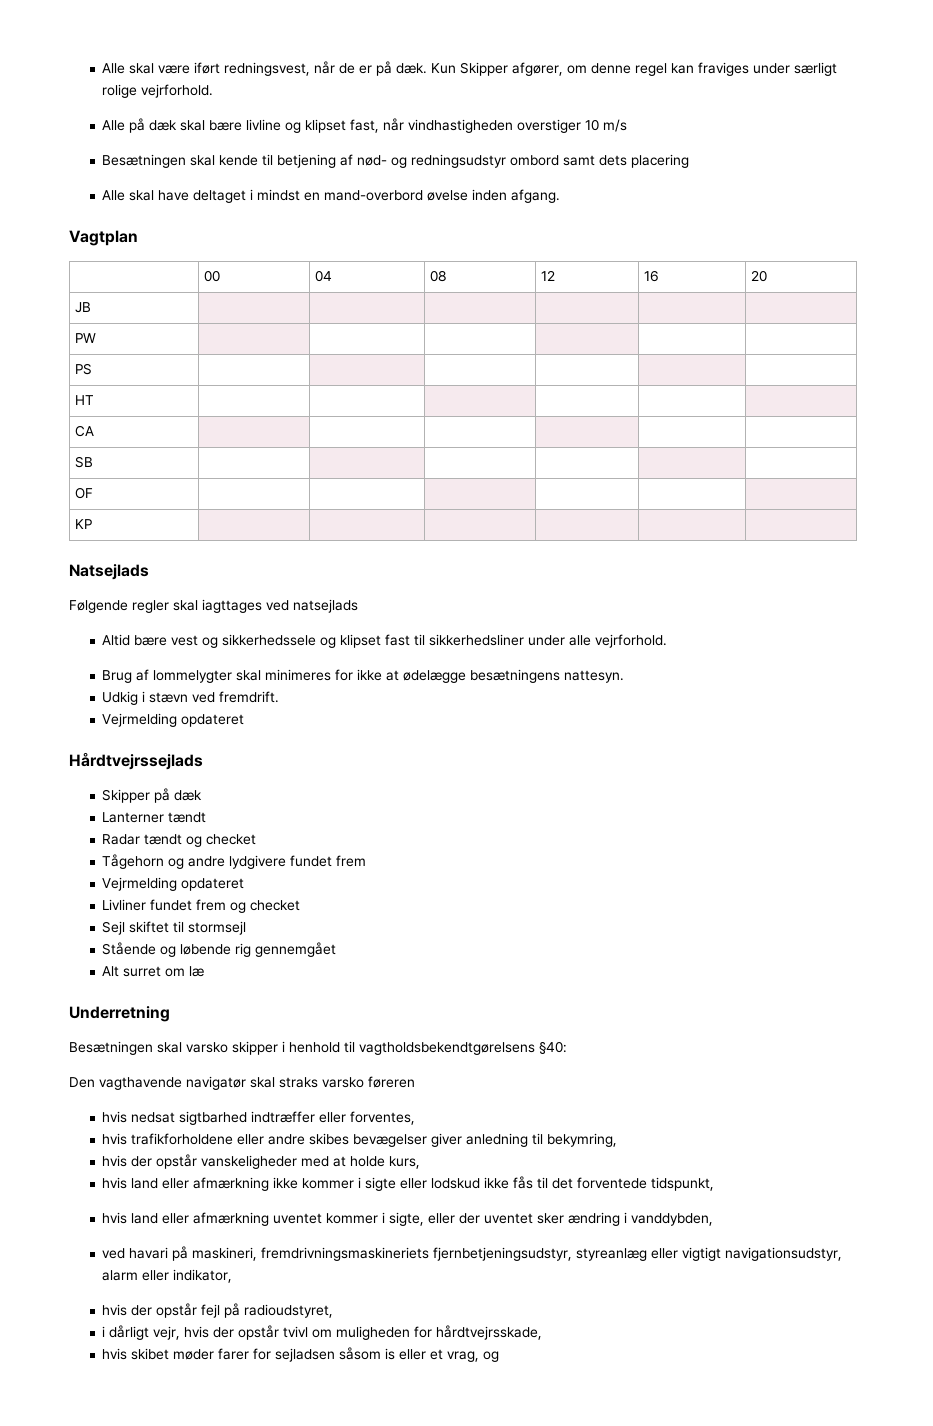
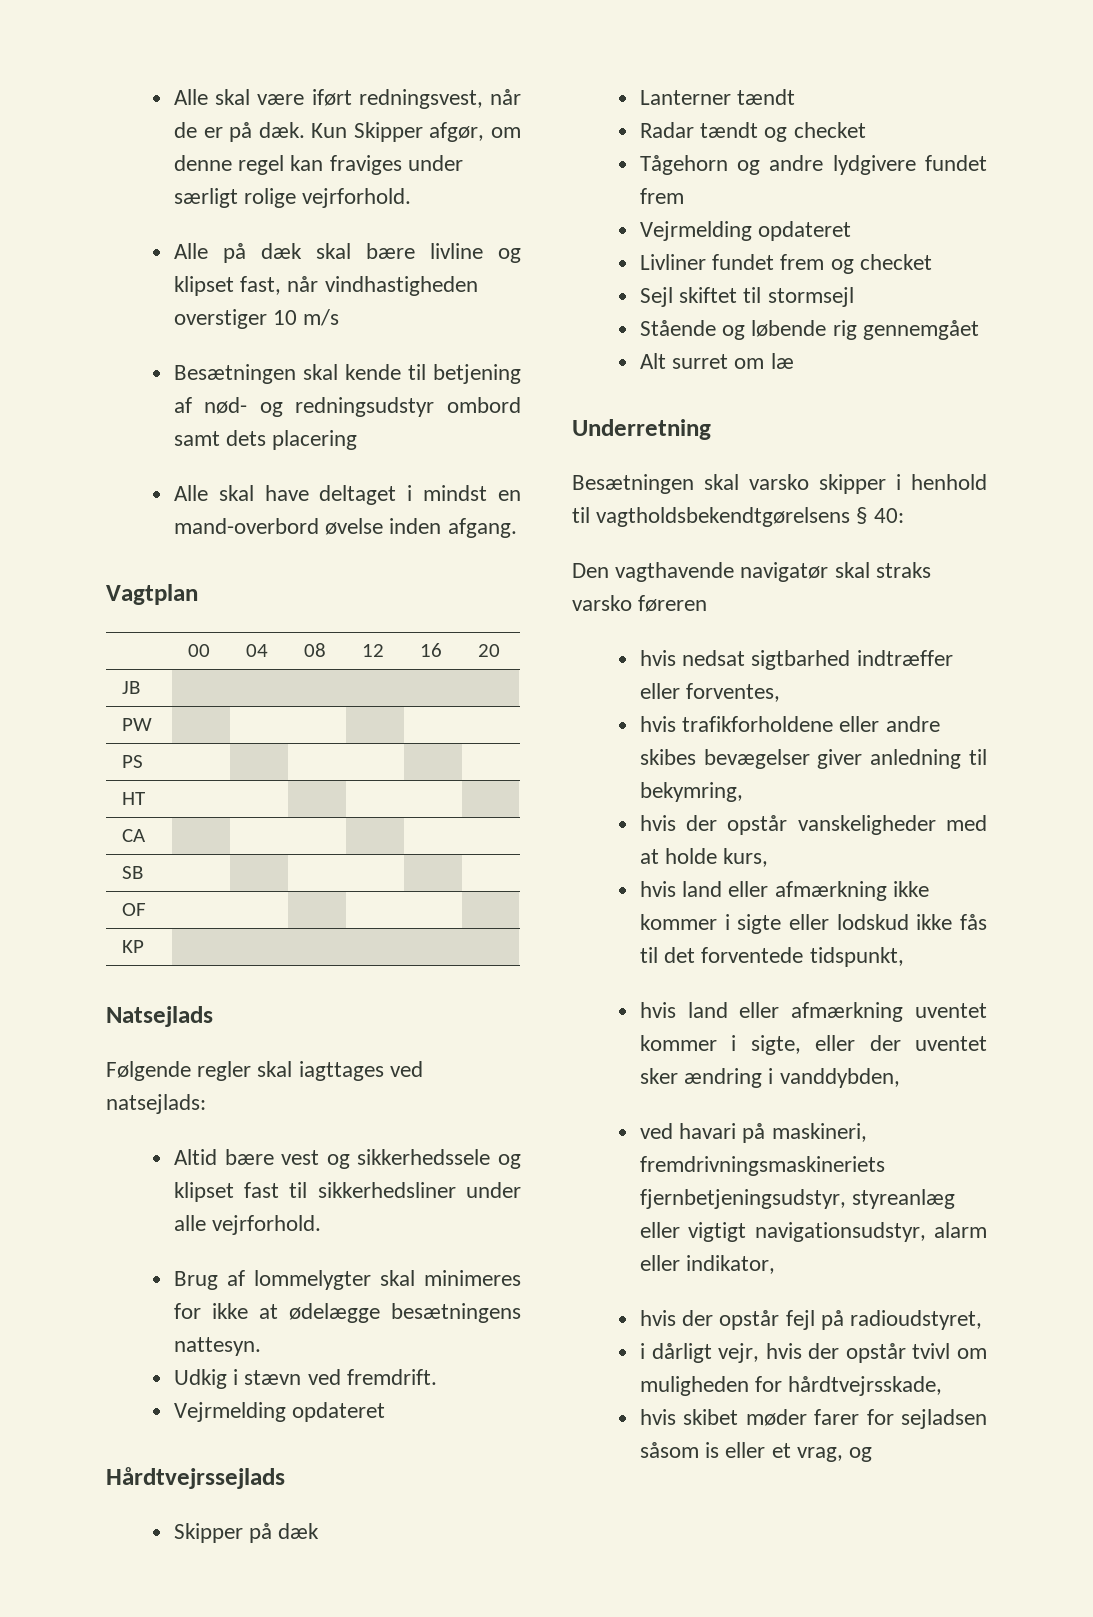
- Kun Skipper afgører, om denne regel kan fraviges under særligt rolige vejrforhold.
+ Kun Skipper afgør, om denne regel kan fraviges under særligt rolige vejrforhold.
- Følgende regler skal iagttages ved natsejlads
+ Følgende regler skal iagttages ved natsejlads:
- Besætningen skal varsko skipper i henhold til vagtholdsbekendtgørelsens §40:
+ Besætningen skal varsko skipper i henhold til vagtholdsbekendtgørelsens § 40:

